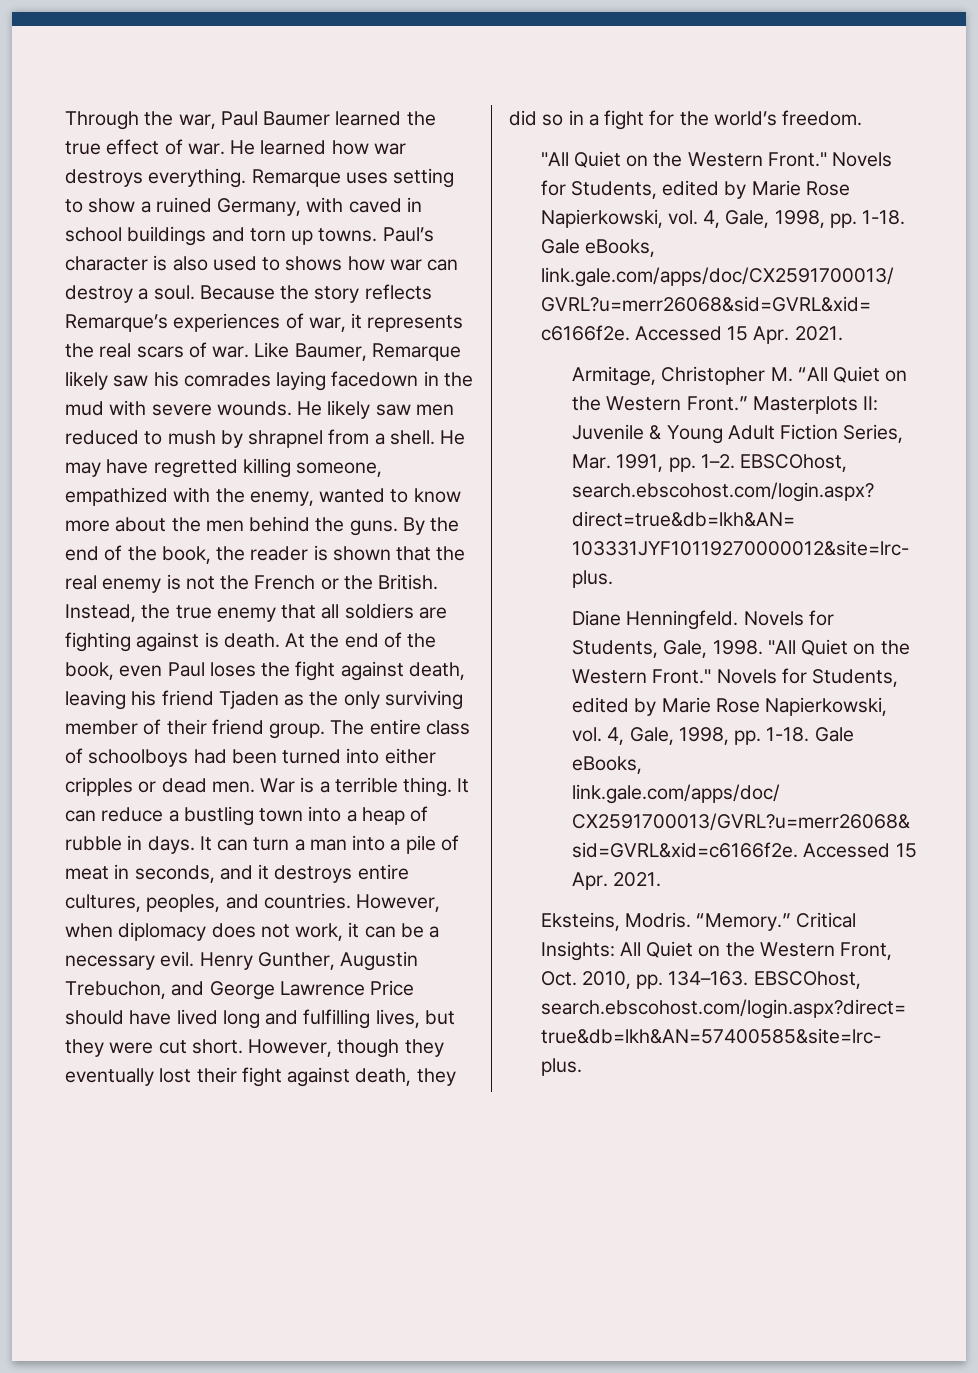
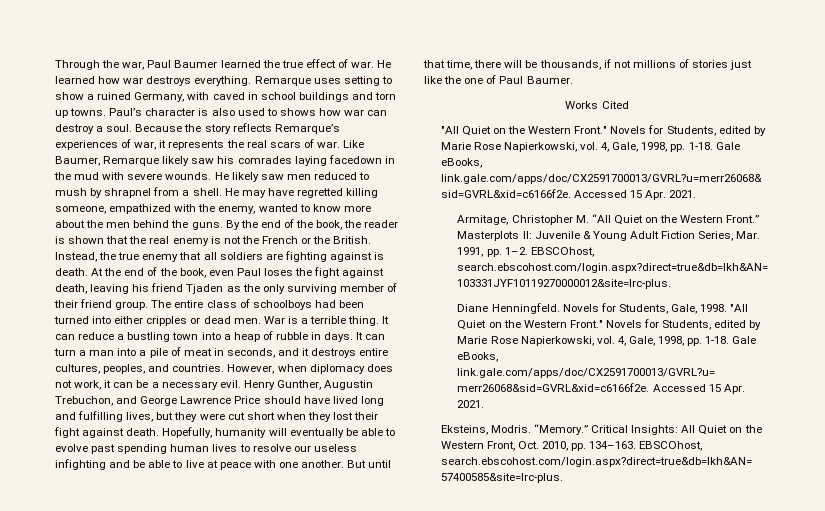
- Henry Gunther, Augustin Trebuchon, and George Lawrence Price should have lived long and fulfilling lives, but they were cut short. However, though they eventually lost their fight against death, they did so in a fight for the world’s freedom.
+ Henry Gunther, Augustin Trebuchon, and George Lawrence Price should have lived long and fulfilling lives, but they were cut short when they lost their fight against death. Hopefully, humanity will eventually be able to evolve past spending human lives to resolve our useless infighting and be able to live at peace with one another. But until that time, there will be thousands, if not millions of stories just like the one of Paul Baumer.
+ Works Cited

